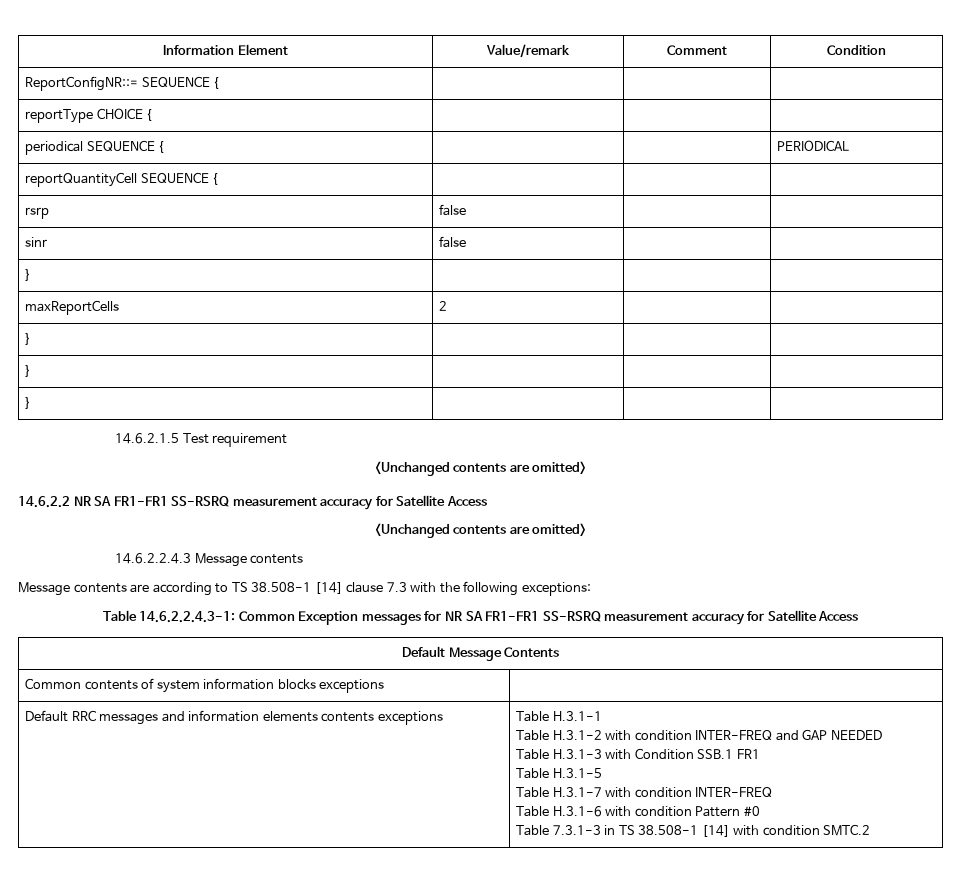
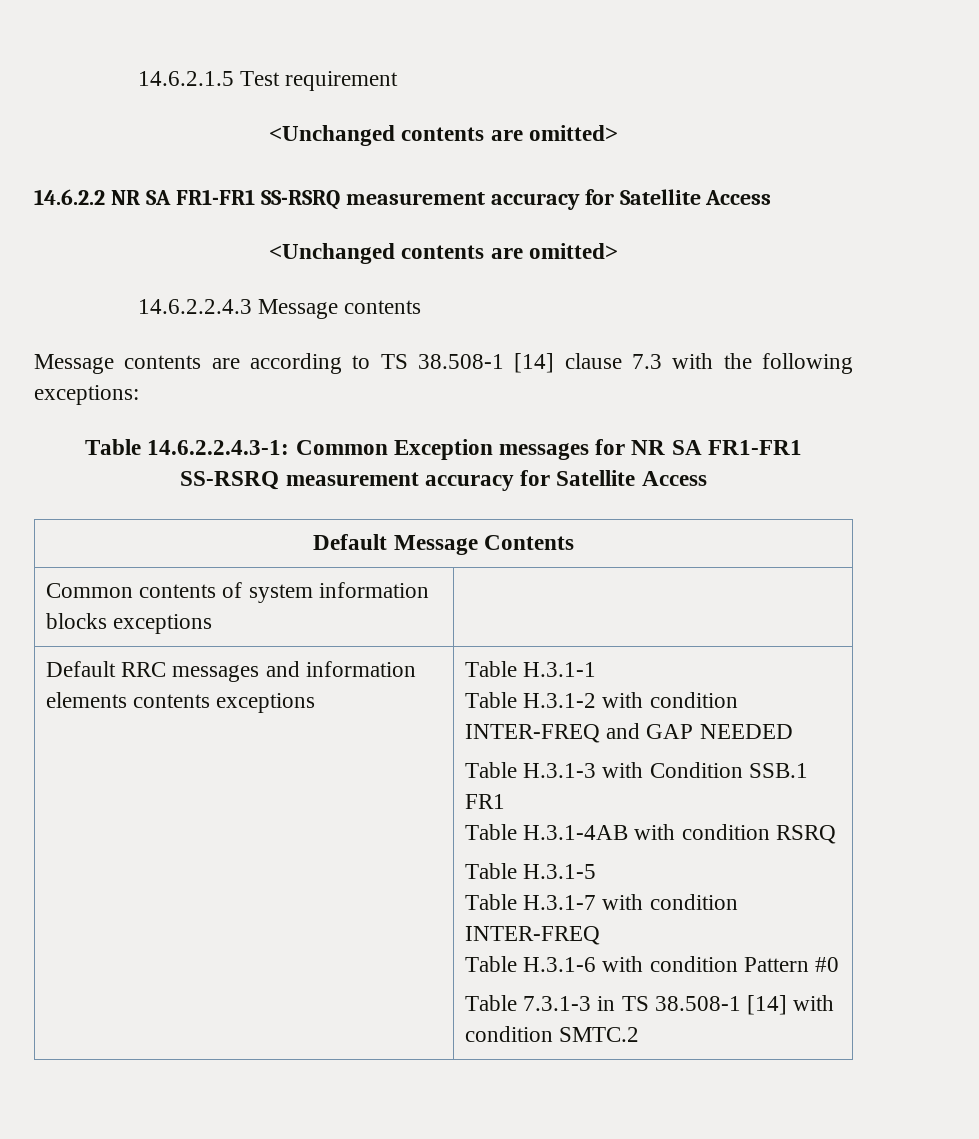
- Information Element | Value/remark | Comment | Condition
- ReportConfigNR::= SEQUENCE { | | |
- reportType CHOICE { | | |
- periodical SEQUENCE { | | | PERIODICAL
- reportQuantityCell SEQUENCE { | | |
- rsrp | false | |
- sinr | false | |
- } | | |
- maxReportCells | 2 | |
- } | | |
- } | | |
- } | | |
+ Table H.3.1-4AB with condition RSRQ

